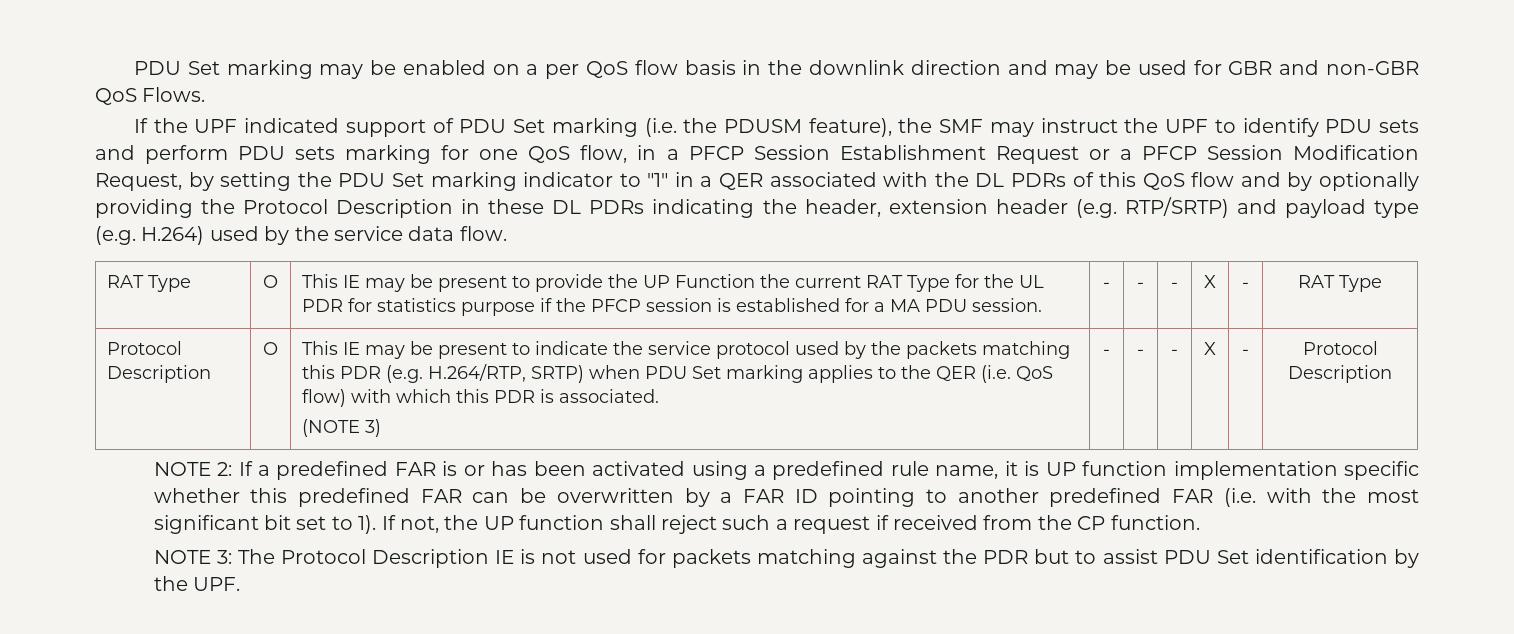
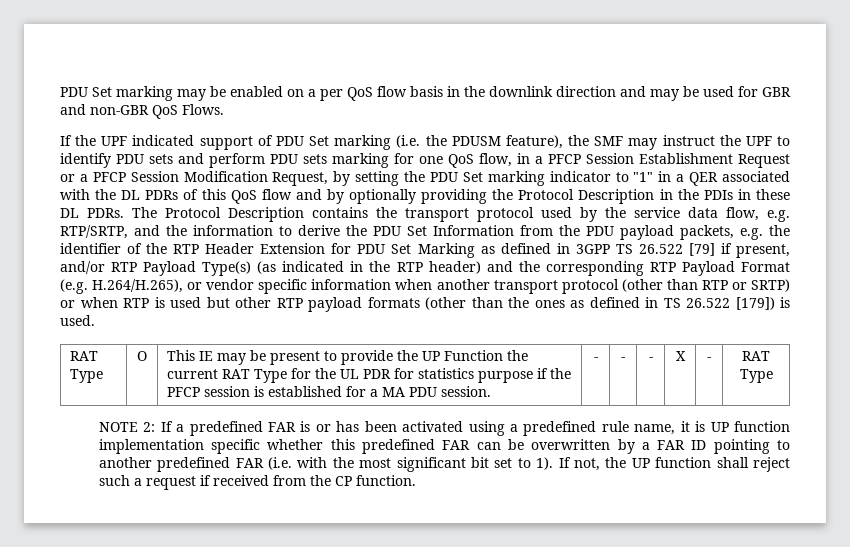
- If the UPF indicated support of PDU Set marking (i.e. the PDUSM feature), the SMF may instruct the UPF to identify PDU sets and perform PDU sets marking for one QoS flow, in a PFCP Session Establishment Request or a PFCP Session Modification Request, by setting the PDU Set marking indicator to "1" in a QER associated with the DL PDRs of this QoS flow and by optionally providing the Protocol Description in these DL PDRs indicating the header, extension header (e.g. RTP/SRTP) and payload type (e.g. H.264) used by the service data flow.
+ If the UPF indicated support of PDU Set marking (i.e. the PDUSM feature), the SMF may instruct the UPF to identify PDU sets and perform PDU sets marking for one QoS flow, in a PFCP Session Establishment Request or a PFCP Session Modification Request, by setting the PDU Set marking indicator to "1" in a QER associated with the DL PDRs of this QoS flow and by optionally providing the Protocol Description in the PDIs in these DL PDRs. The Protocol Description contains the transport protocol used by the service data flow, e.g. RTP/SRTP, and the information to derive the PDU Set Information from the PDU payload packets, e.g. the identifier of the RTP Header Extension for PDU Set Marking as defined in 3GPP TS 26.522 [79] if present, and/or RTP Payload Type(s) (as indicated in the RTP header) and the corresponding RTP Payload Format (e.g. H.264/H.265), or vendor specific information when another transport protocol (other than RTP or SRTP) or when RTP is used but other RTP payload formats (other than the ones as defined in TS 26.522 [179]) is used.
- Protocol Description | O | This IE may be present to indicate the service protocol used by the packets matching this PDR (e.g. H.264/RTP, SRTP) when PDU Set marking applies to the QER (i.e. QoS flow) with which this PDR is associated.
- (NOTE 3) | - | - | - | X | - | Protocol Description
- NOTE 3: The Protocol Description IE is not used for packets matching against the PDR but to assist PDU Set identification by the UPF.

